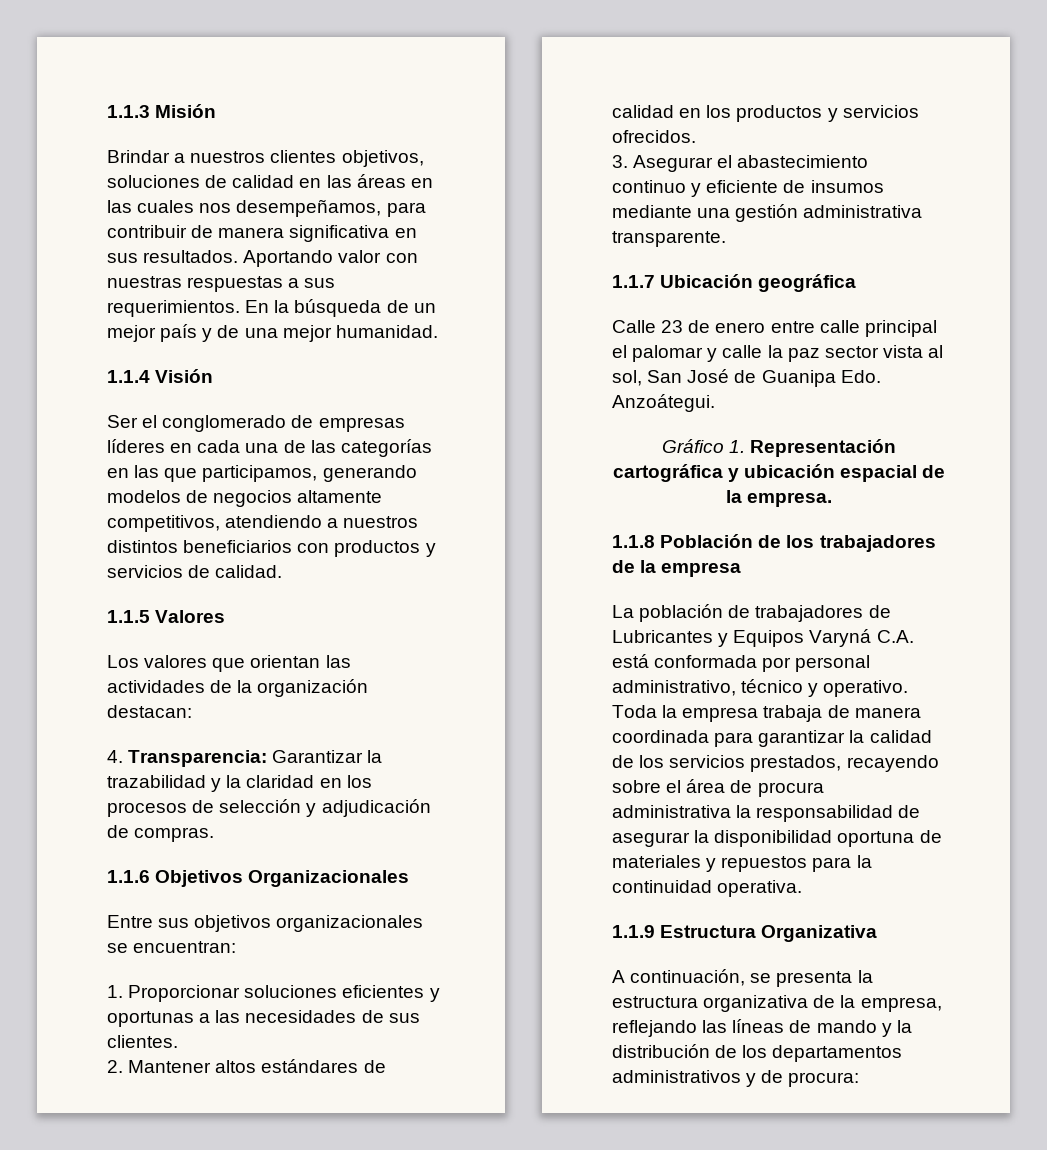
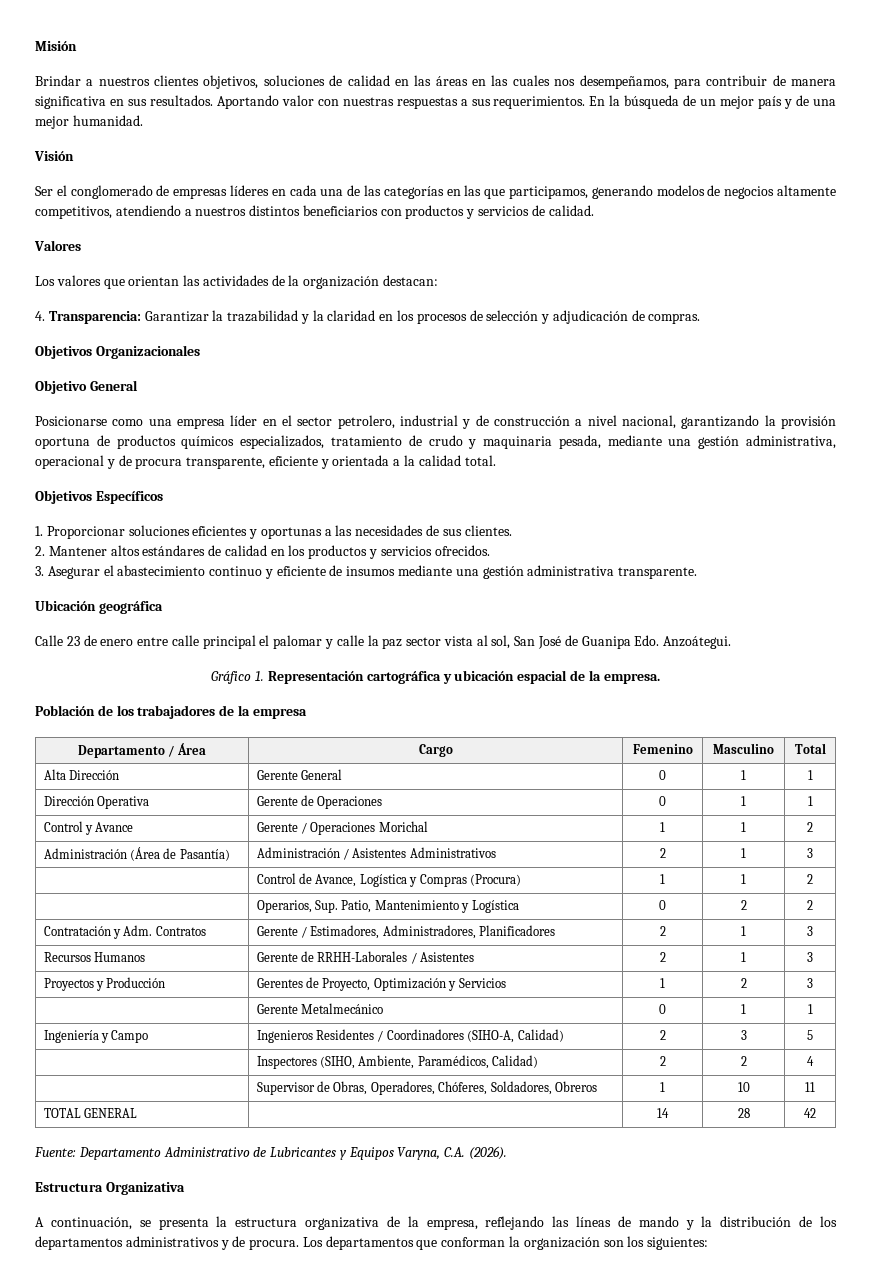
- 1.1.3 Misión
+ Misión
- 1.1.4 Visión
+ Visión
- 1.1.5 Valores
+ Valores
- 1.1.6 Objetivos Organizacionales
+ Objetivos Organizacionales
- Entre sus objetivos organizacionales se encuentran:
+ Objetivo General
+ Posicionarse como una empresa líder en el sector petrolero, industrial y de construcción a nivel nacional, garantizando la provisión oportuna de productos químicos especializados, tratamiento de crudo y maquinaria pesada, mediante una gestión administrativa, operacional y de procura transparente, eficiente y orientada a la calidad total.
+ Objetivos Específicos
- 1.1.7 Ubicación geográfica
+ Ubicación geográfica
- 1.1.8 Población de los trabajadores de la empresa
+ Población de los trabajadores de la empresa
- La población de trabajadores de Lubricantes y Equipos Varyná C.A. está conformada por personal administrativo, técnico y operativo. Toda la empresa trabaja de manera coordinada para garantizar la calidad de los servicios prestados, recayendo sobre el área de procura administrativa la responsabilidad de asegurar la disponibilidad oportuna de materiales y repuestos para la continuidad operativa.
- 1.1.9 Estructura Organizativa
+ Departamento / Área | Cargo | Femenino | Masculino | Total
+ Alta Dirección | Gerente General | 0 | 1 | 1
+ Dirección Operativa | Gerente de Operaciones | 0 | 1 | 1
+ Control y Avance | Gerente / Operaciones Morichal | 1 | 1 | 2
+ Administración (Área de Pasantía) | Administración / Asistentes Administrativos | 2 | 1 | 3
+ | Control de Avance, Logística y Compras (Procura) | 1 | 1 | 2
+ | Operarios, Sup. Patio, Mantenimiento y Logística | 0 | 2 | 2
+ Contratación y Adm. Contratos | Gerente / Estimadores, Administradores, Planificadores | 2 | 1 | 3
+ Recursos Humanos | Gerente de RRHH-Laborales / Asistentes | 2 | 1 | 3
+ Proyectos y Producción | Gerentes de Proyecto, Optimización y Servicios | 1 | 2 | 3
+ | Gerente Metalmecánico | 0 | 1 | 1
+ Ingeniería y Campo | Ingenieros Residentes / Coordinadores (SIHO-A, Calidad) | 2 | 3 | 5
+ | Inspectores (SIHO, Ambiente, Paramédicos, Calidad) | 2 | 2 | 4
+ | Supervisor de Obras, Operadores, Chóferes, Soldadores, Obreros | 1 | 10 | 11
+ TOTAL GENERAL | | 14 | 28 | 42
+ Fuente: Departamento Administrativo de Lubricantes y Equipos Varyna, C.A. (2026).
+ Estructura Organizativa
- A continuación, se presenta la estructura organizativa de la empresa, reflejando las líneas de mando y la distribución de los departamentos administrativos y de procura:
+ A continuación, se presenta la estructura organizativa de la empresa, reflejando las líneas de mando y la distribución de los departamentos administrativos y de procura. Los departamentos que conforman la organización son los siguientes:

